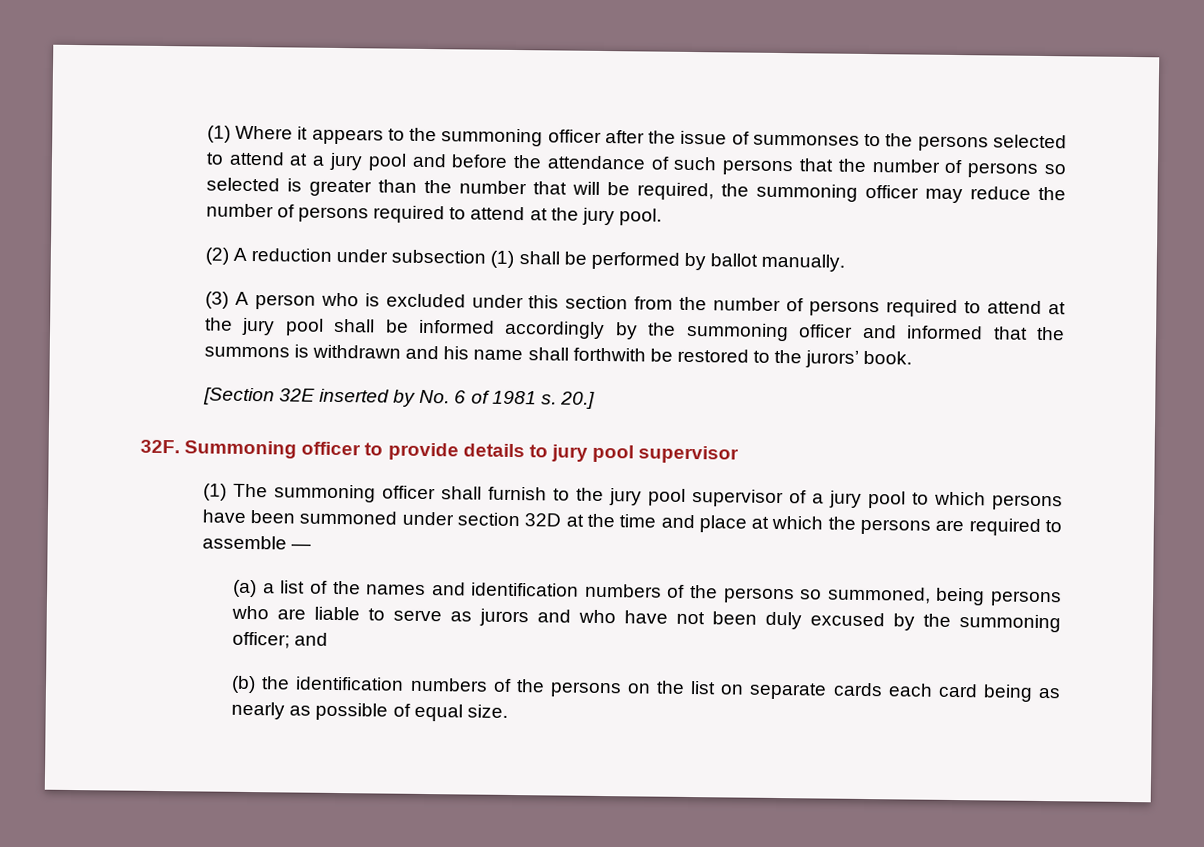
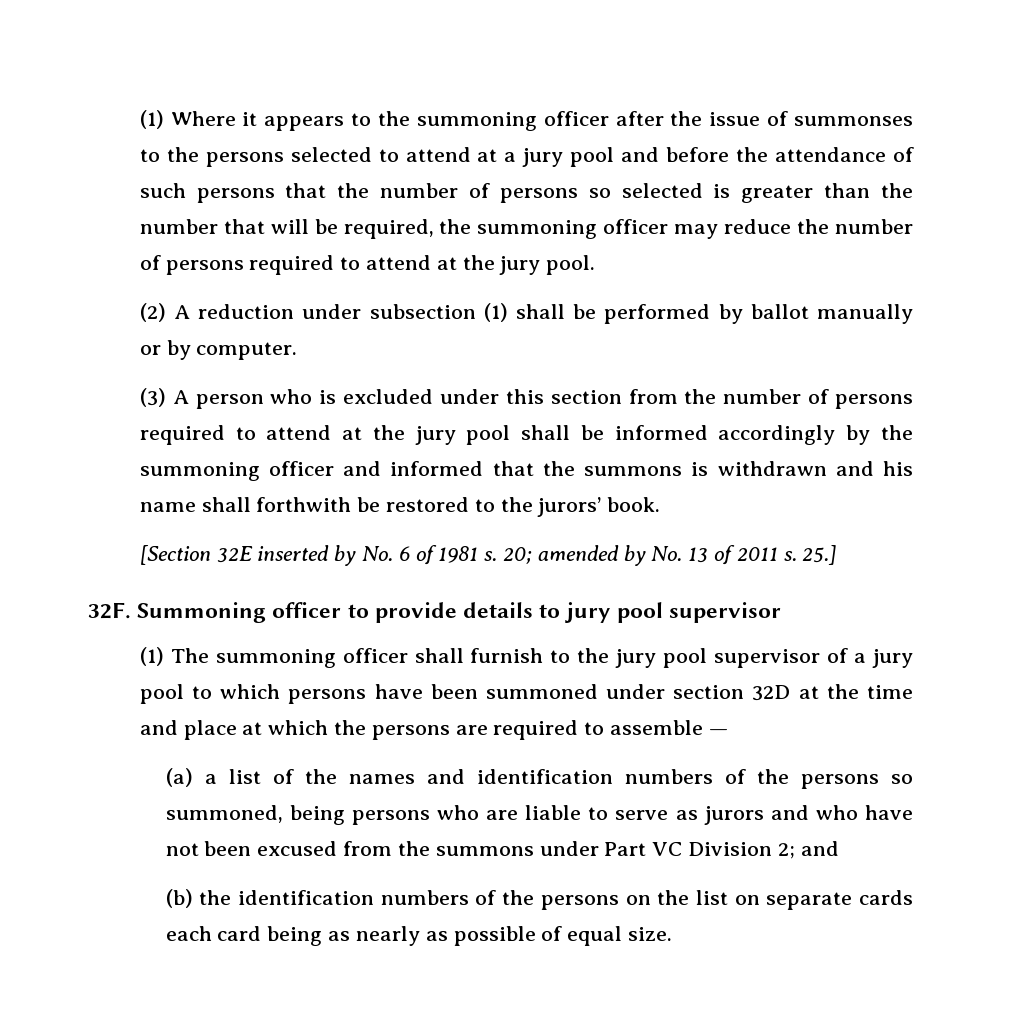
- (2) A reduction under subsection (1) shall be performed by ballot manually.
+ (2) A reduction under subsection (1) shall be performed by ballot manually or by computer.
- 20.]
+ 20; amended by No. 13 of 2011 s. 25.]
- (a) a list of the names and identification numbers of the persons so summoned, being persons who are liable to serve as jurors and who have not been duly excused by the summoning officer; and
+ (a) a list of the names and identification numbers of the persons so summoned, being persons who are liable to serve as jurors and who have not been excused from the summons under Part VC Division 2; and

